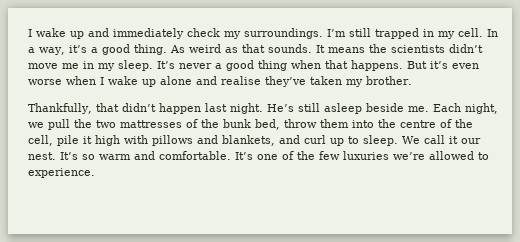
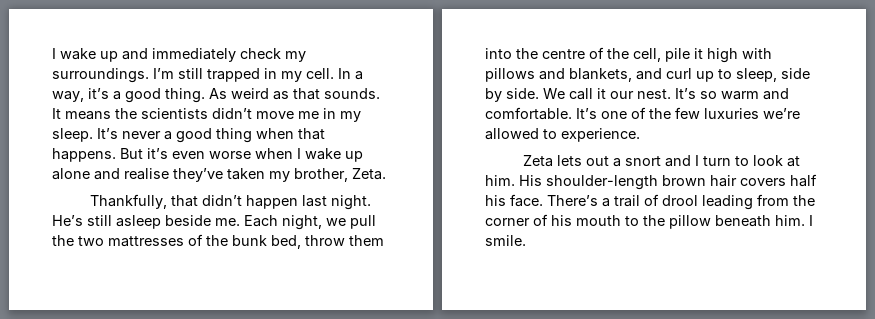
- But it’s even worse when I wake up alone and realise they’ve taken my brother.
+ But it’s even worse when I wake up alone and realise they’ve taken my brother, Zeta.
- Each night, we pull the two mattresses of the bunk bed, throw them into the centre of the cell, pile it high with pillows and blankets, and curl up to sleep.
+ Each night, we pull the two mattresses of the bunk bed, throw them into the centre of the cell, pile it high with pillows and blankets, and curl up to sleep, side by side.
+ Zeta lets out a snort and I turn to look at him. His shoulder-length brown hair covers half his face. There’s a trail of drool leading from the corner of his mouth to the pillow beneath him. I smile.

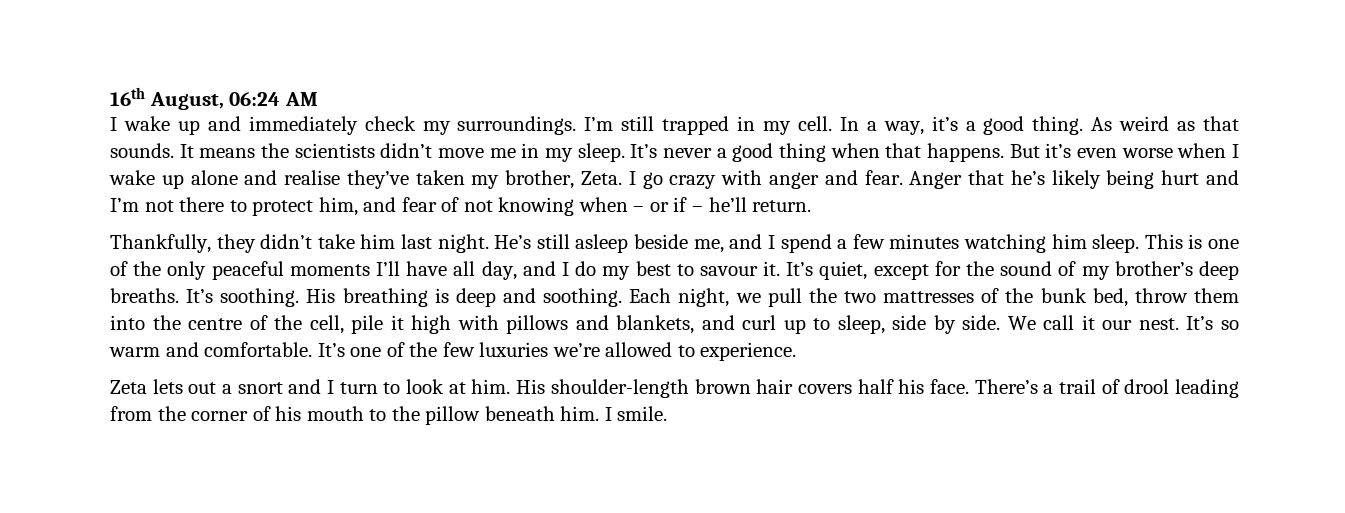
+ 16th August, 06:24 AM
- But it’s even worse when I wake up alone and realise they’ve taken my brother, Zeta.
- Thankfully, that didn’t happen last night.
+ But it’s even worse when I wake up alone and realise they’ve taken my brother, Zeta. I go crazy with anger and fear. Anger that he’s likely being hurt and I’m not there to protect him, and fear of not knowing when – or if – he’ll return.
+ Thankfully, they didn’t take him last night.
- He’s still asleep beside me.
+ He’s still asleep beside me, and I spend a few minutes watching him sleep. This is one of the only peaceful moments I’ll have all day, and I do my best to savour it. It’s quiet, except for the sound of my brother’s deep breaths. It’s soothing. His breathing is deep and soothing.

